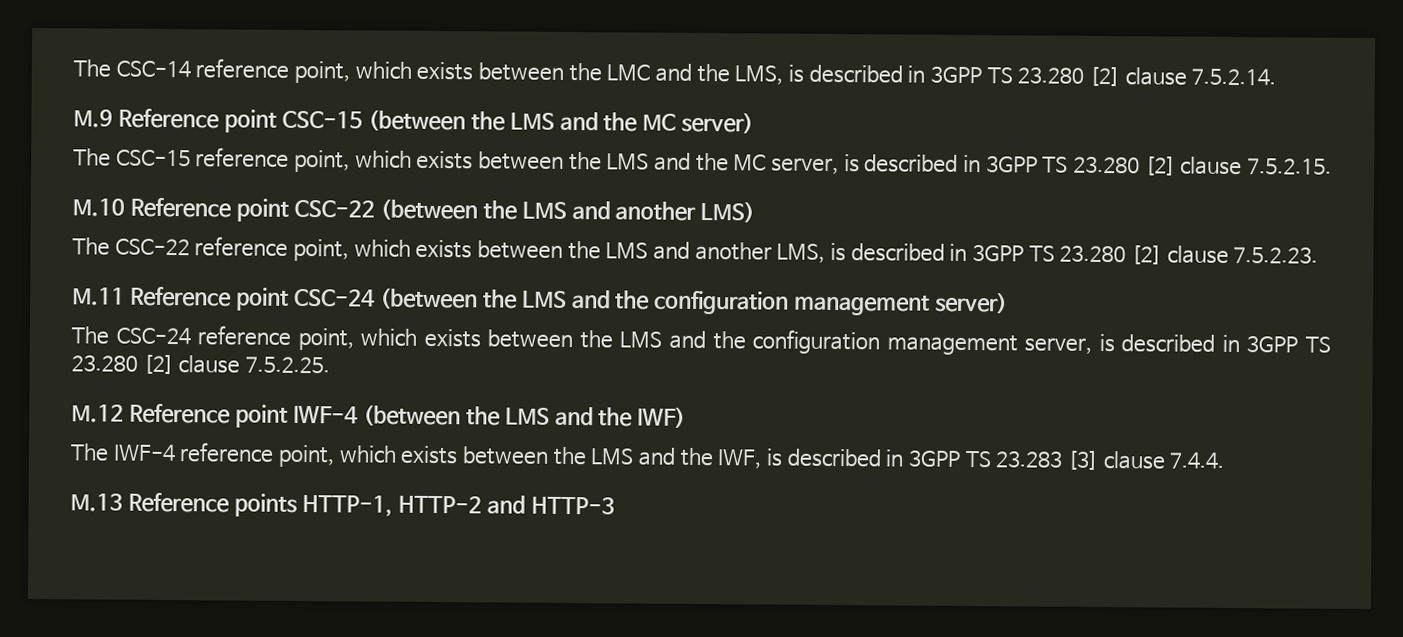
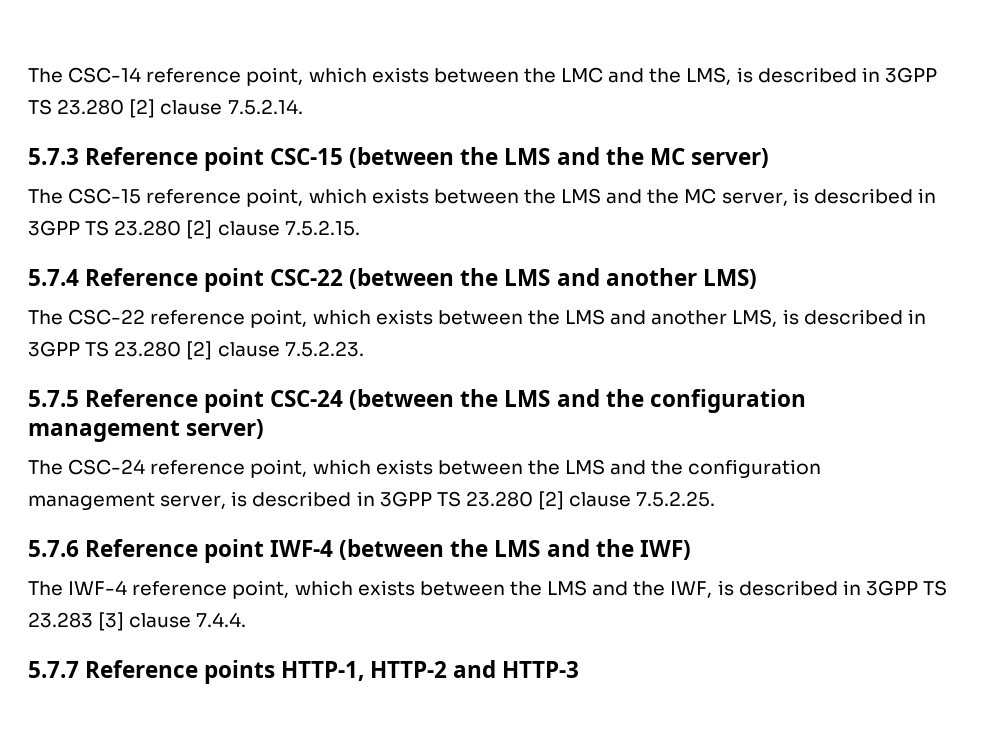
- M.9 Reference point CSC-15 (between the LMS and the MC server)
+ 5.7.3 Reference point CSC-15 (between the LMS and the MC server)
- M.10 Reference point CSC-22 (between the LMS and another LMS)
+ 5.7.4 Reference point CSC-22 (between the LMS and another LMS)
- M.11 Reference point CSC-24 (between the LMS and the configuration management server)
+ 5.7.5 Reference point CSC-24 (between the LMS and the configuration management server)
- M.12 Reference point IWF-4 (between the LMS and the IWF)
+ 5.7.6 Reference point IWF-4 (between the LMS and the IWF)
- M.13 Reference points HTTP-1, HTTP-2 and HTTP-3
+ 5.7.7 Reference points HTTP-1, HTTP-2 and HTTP-3

